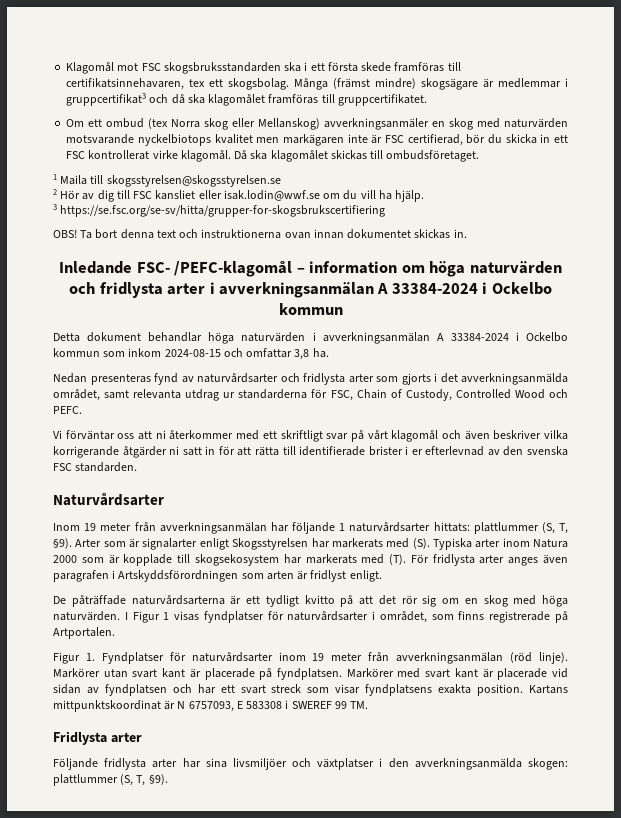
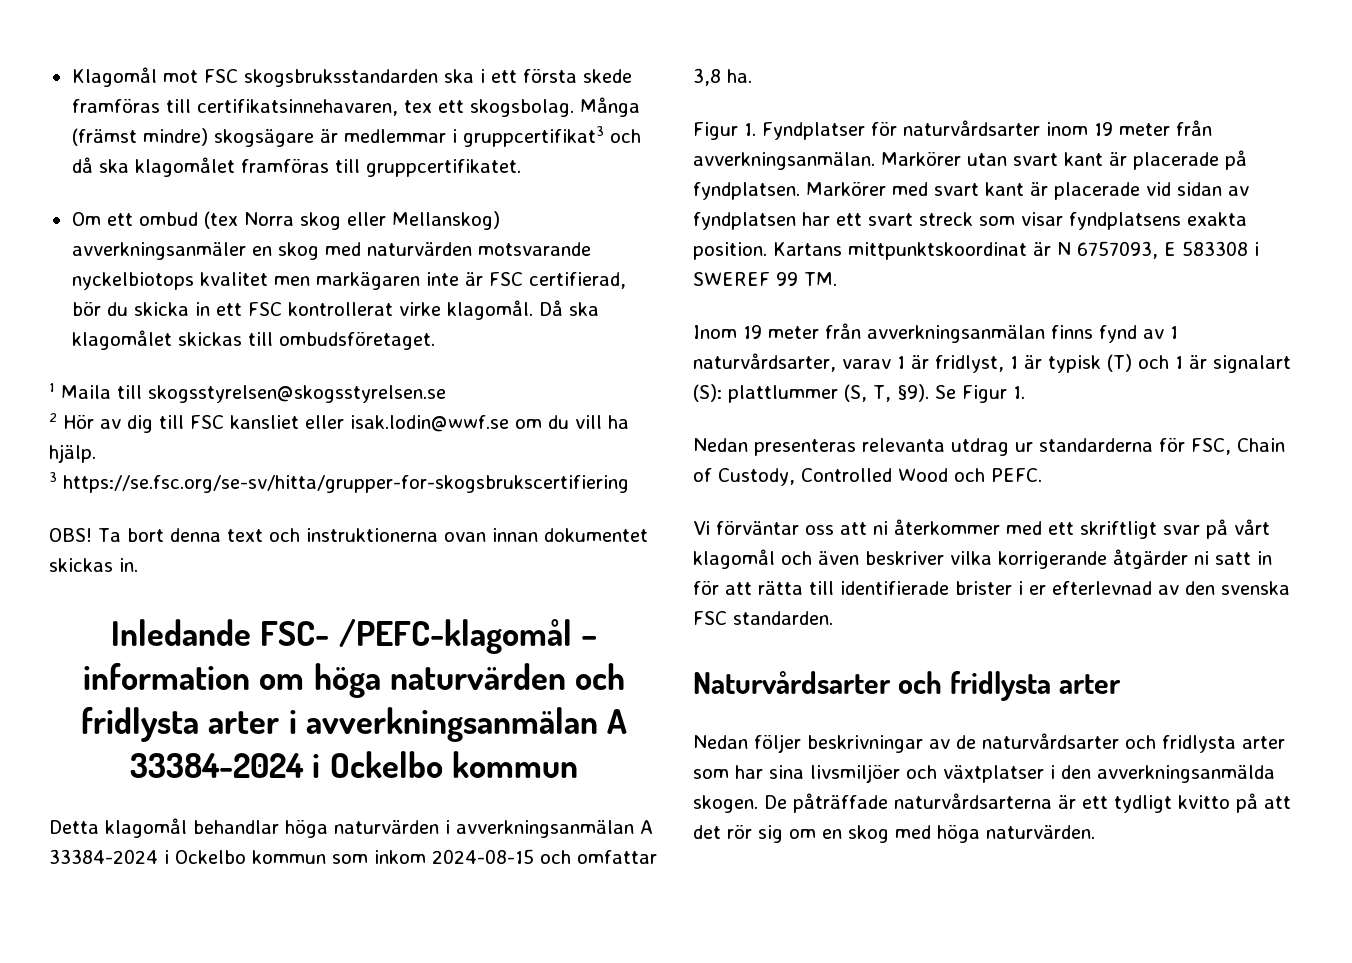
- Detta dokument behandlar höga naturvärden i avverkningsanmälan A 33384-2024 i Ockelbo kommun som inkom 2024-08-15 och omfattar 3,8 ha.
+ Detta klagomål behandlar höga naturvärden i avverkningsanmälan A 33384-2024 i Ockelbo kommun som inkom 2024-08-15 och omfattar 3,8 ha.
- Nedan presenteras fynd av naturvårdsarter och fridlysta arter som gjorts i det avverkningsanmälda området, samt relevanta utdrag ur standarderna för FSC, Chain of Custody, Controlled Wood och PEFC.
+ Figur 1. Fyndplatser för naturvårdsarter inom 19 meter från avverkningsanmälan. Markörer utan svart kant är placerade på fyndplatsen. Markörer med svart kant är placerade vid sidan av fyndplatsen har ett svart streck som visar fyndplatsens exakta position. Kartans mittpunktskoordinat är N 6757093, E 583308 i SWEREF 99 TM.
+ Inom 19 meter från avverkningsanmälan finns fynd av 1 naturvårdsarter, varav 1 är fridlyst, 1 är typisk (T) och 1 är signalart (S): plattlummer (S, T, §9). Se Figur 1.
+ Nedan presenteras relevanta utdrag ur standarderna för FSC, Chain of Custody, Controlled Wood och PEFC.
- Naturvårdsarter
- Inom 19 meter från avverkningsanmälan har följande 1 naturvårdsarter hittats: plattlummer (S, T, §9). Arter som är signalarter enligt Skogsstyrelsen har markerats med (S). Typiska arter inom Natura 2000 som är kopplade till skogsekosystem har markerats med (T). För fridlysta arter anges även paragrafen i Artskyddsförordningen som arten är fridlyst enligt.
- De påträffade naturvårdsarterna är ett tydligt kvitto på att det rör sig om en skog med höga naturvärden. I Figur 1 visas fyndplatser för naturvårdsarter i området, som finns registrerade på Artportalen.
- Figur 1. Fyndplatser för naturvårdsarter inom 19 meter från avverkningsanmälan (röd linje). Markörer utan svart kant är placerade på fyndplatsen. Markörer med svart kant är placerade vid sidan av fyndplatsen och har ett svart streck som visar fyndplatsens exakta position. Kartans mittpunktskoordinat är N 6757093, E 583308 i SWEREF 99 TM.
- Fridlysta arter
- Följande fridlysta arter har sina livsmiljöer och växtplatser i den avverkningsanmälda skogen: plattlummer (S, T, §9).
+ Naturvårdsarter och fridlysta arter
+ Nedan följer beskrivningar av de naturvårdsarter och fridlysta arter som har sina livsmiljöer och växtplatser i den avverkningsanmälda skogen. De påträffade naturvårdsarterna är ett tydligt kvitto på att det rör sig om en skog med höga naturvärden.

